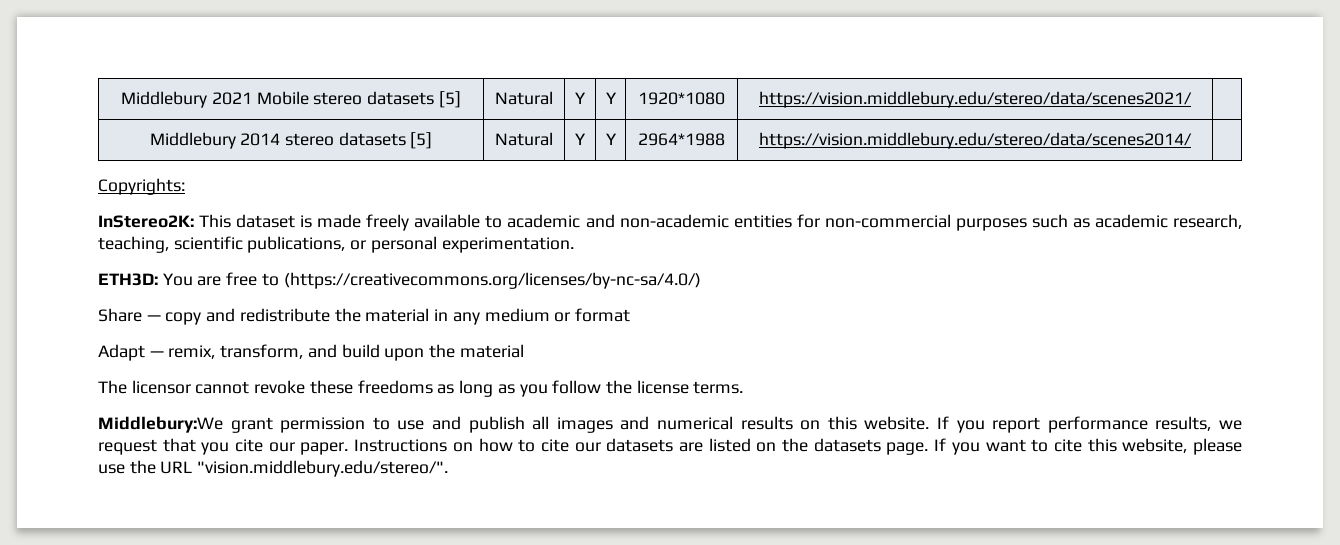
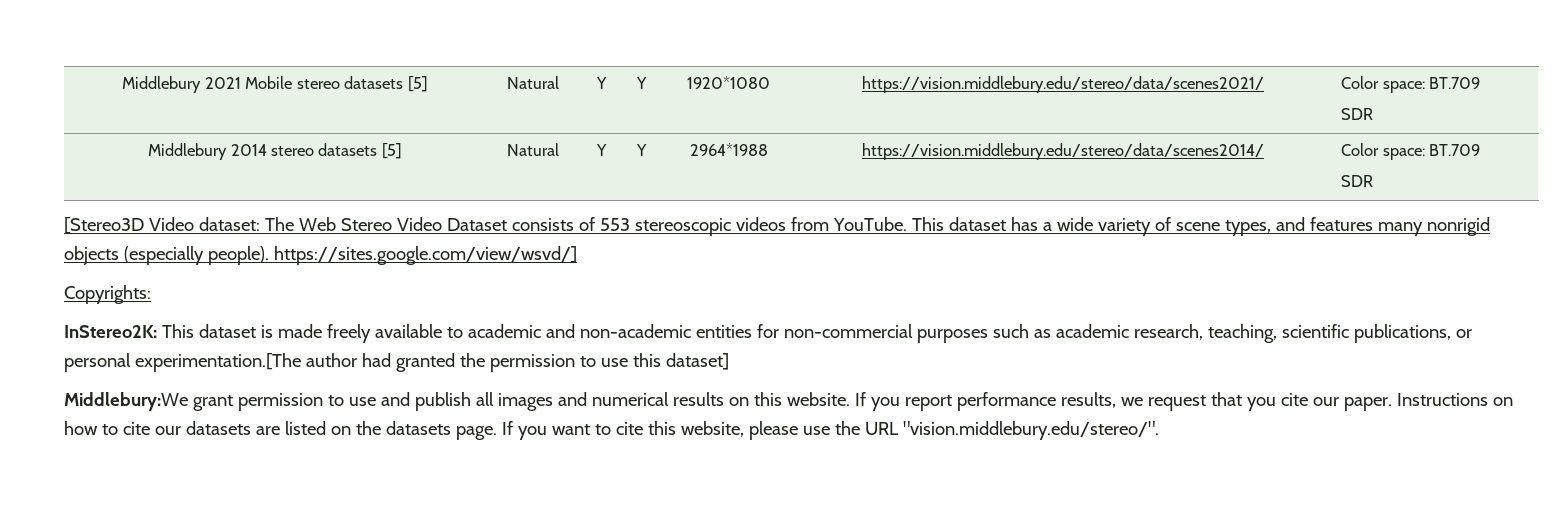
- Middlebury 2021 Mobile stereo datasets [5] | Natural | Y | Y | 1920*1080 | https://vision.middlebury.edu/stereo/data/scenes2021/ |
+ Middlebury 2021 Mobile stereo datasets [5] | Natural | Y | Y | 1920*1080 | https://vision.middlebury.edu/stereo/data/scenes2021/ | Color space: BT.709
+ SDR
- Middlebury 2014 stereo datasets [5] | Natural | Y | Y | 2964*1988 | https://vision.middlebury.edu/stereo/data/scenes2014/ |
+ Middlebury 2014 stereo datasets [5] | Natural | Y | Y | 2964*1988 | https://vision.middlebury.edu/stereo/data/scenes2014/ | Color space: BT.709
+ SDR
+ [Stereo3D Video dataset: The Web Stereo Video Dataset consists of 553 stereoscopic videos from YouTube. This dataset has a wide variety of scene types, and features many nonrigid objects (especially people). https://sites.google.com/view/wsvd/]
- InStereo2K: This dataset is made freely available to academic and non-academic entities for non-commercial purposes such as academic research, teaching, scientific publications, or personal experimentation.
- ETH3D: You are free to (https://creativecommons.org/licenses/by-nc-sa/4.0/)
- Share — copy and redistribute the material in any medium or format
- Adapt — remix, transform, and build upon the material
- The licensor cannot revoke these freedoms as long as you follow the license terms.
+ InStereo2K: This dataset is made freely available to academic and non-academic entities for non-commercial purposes such as academic research, teaching, scientific publications, or personal experimentation.[The author had granted the permission to use this dataset]

